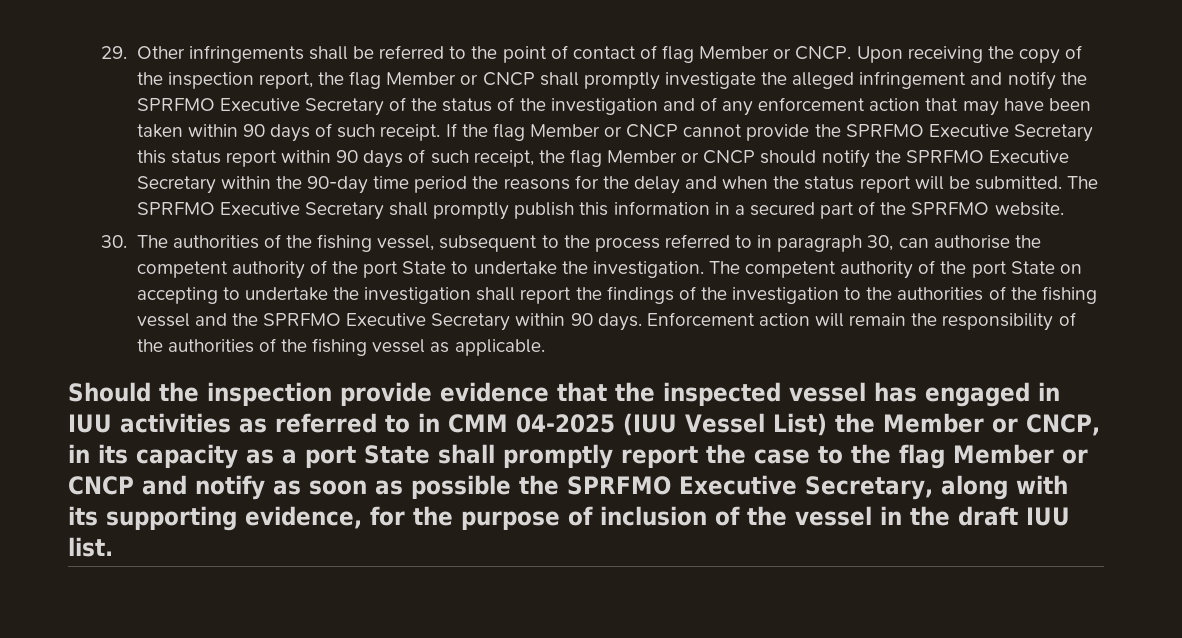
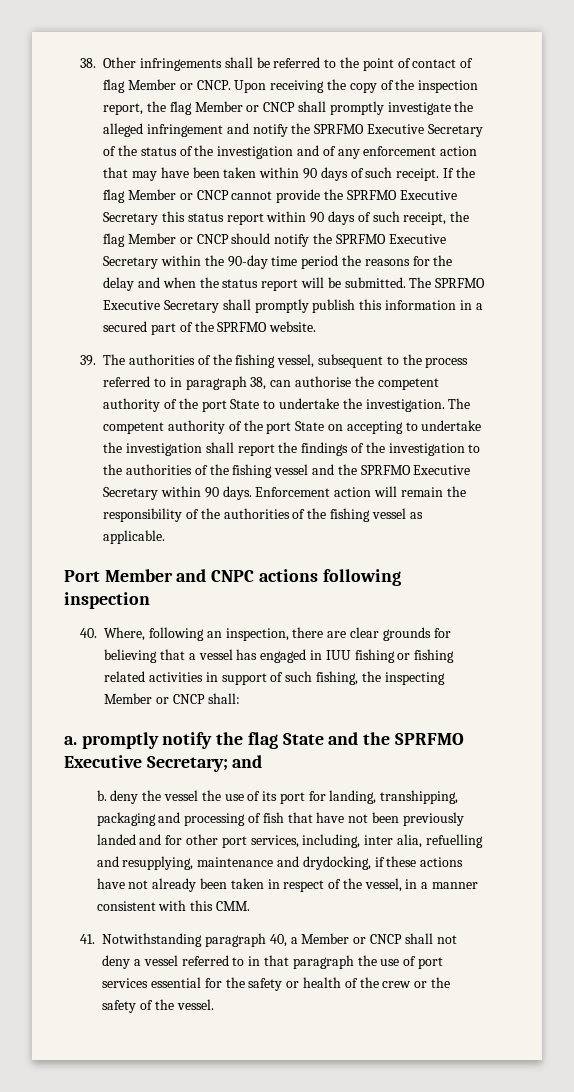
- 29. Other infringements shall be referred to the point of contact of flag Member or CNCP.
+ 38. Other infringements shall be referred to the point of contact of flag Member or CNCP.
- 30. The authorities of the fishing vessel, subsequent to the process referred to in paragraph 30, can authorise the competent authority of the port State to undertake the investigation.
+ 39. The authorities of the fishing vessel, subsequent to the process referred to in paragraph 38, can authorise the competent authority of the port State to undertake the investigation.
- Should the inspection provide evidence that the inspected vessel has engaged in IUU activities as referred to in CMM 04-2025 (IUU Vessel List) the Member or CNCP, in its capacity as a port State shall promptly report the case to the flag Member or CNCP and notify as soon as possible the SPRFMO Executive Secretary, along with its supporting evidence, for the purpose of inclusion of the vessel in the draft IUU list.
+ Port Member and CNPC actions following inspection
+ 40. Where, following an inspection, there are clear grounds for believing that a vessel has engaged in IUU fishing or fishing related activities in support of such fishing, the inspecting Member or CNCP shall:
+ a. promptly notify the flag State and the SPRFMO Executive Secretary; and
+ b. deny the vessel the use of its port for landing, transhipping, packaging and processing of fish that have not been previously landed and for other port services, including, inter alia, refuelling and resupplying, maintenance and drydocking, if these actions have not already been taken in respect of the vessel, in a manner consistent with this CMM.
+ 41. Notwithstanding paragraph 40, a Member or CNCP shall not deny a vessel referred to in that paragraph the use of port services essential for the safety or health of the crew or the safety of the vessel.

